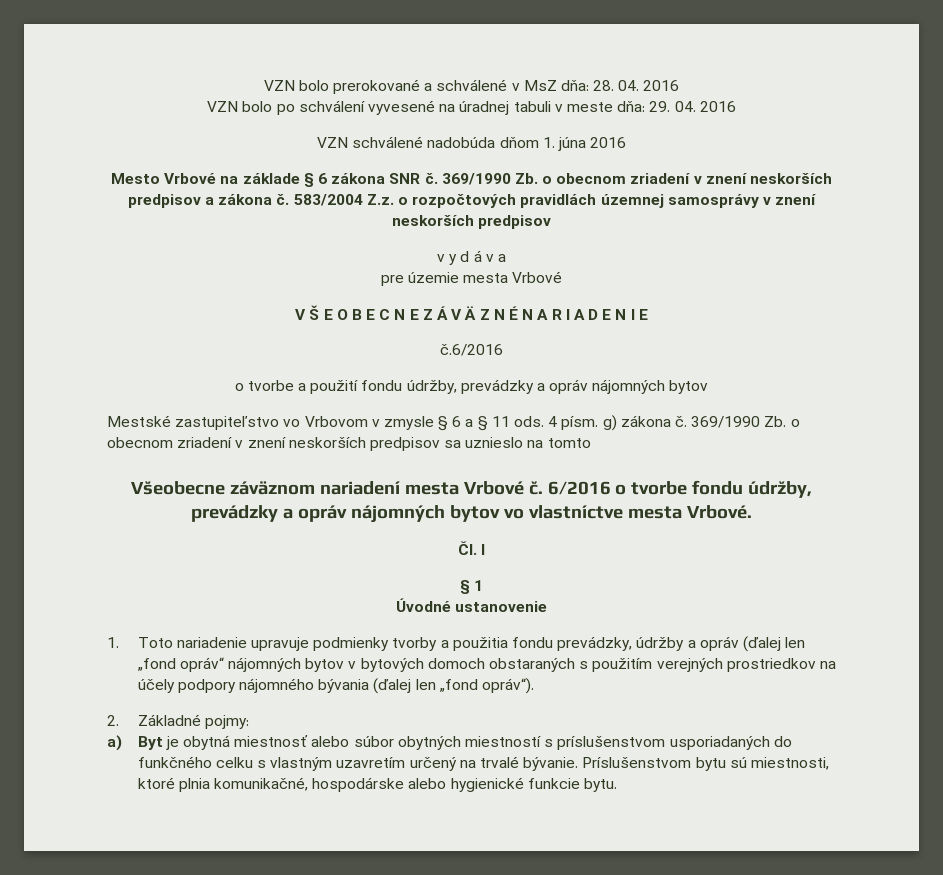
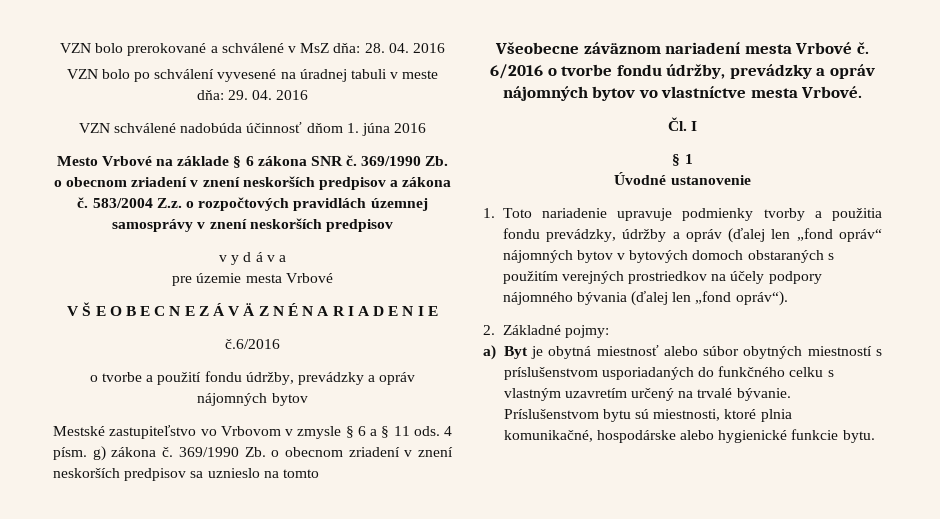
- VZN schválené nadobúda dňom 1. júna 2016
+ VZN schválené nadobúda účinnosť dňom 1. júna 2016

